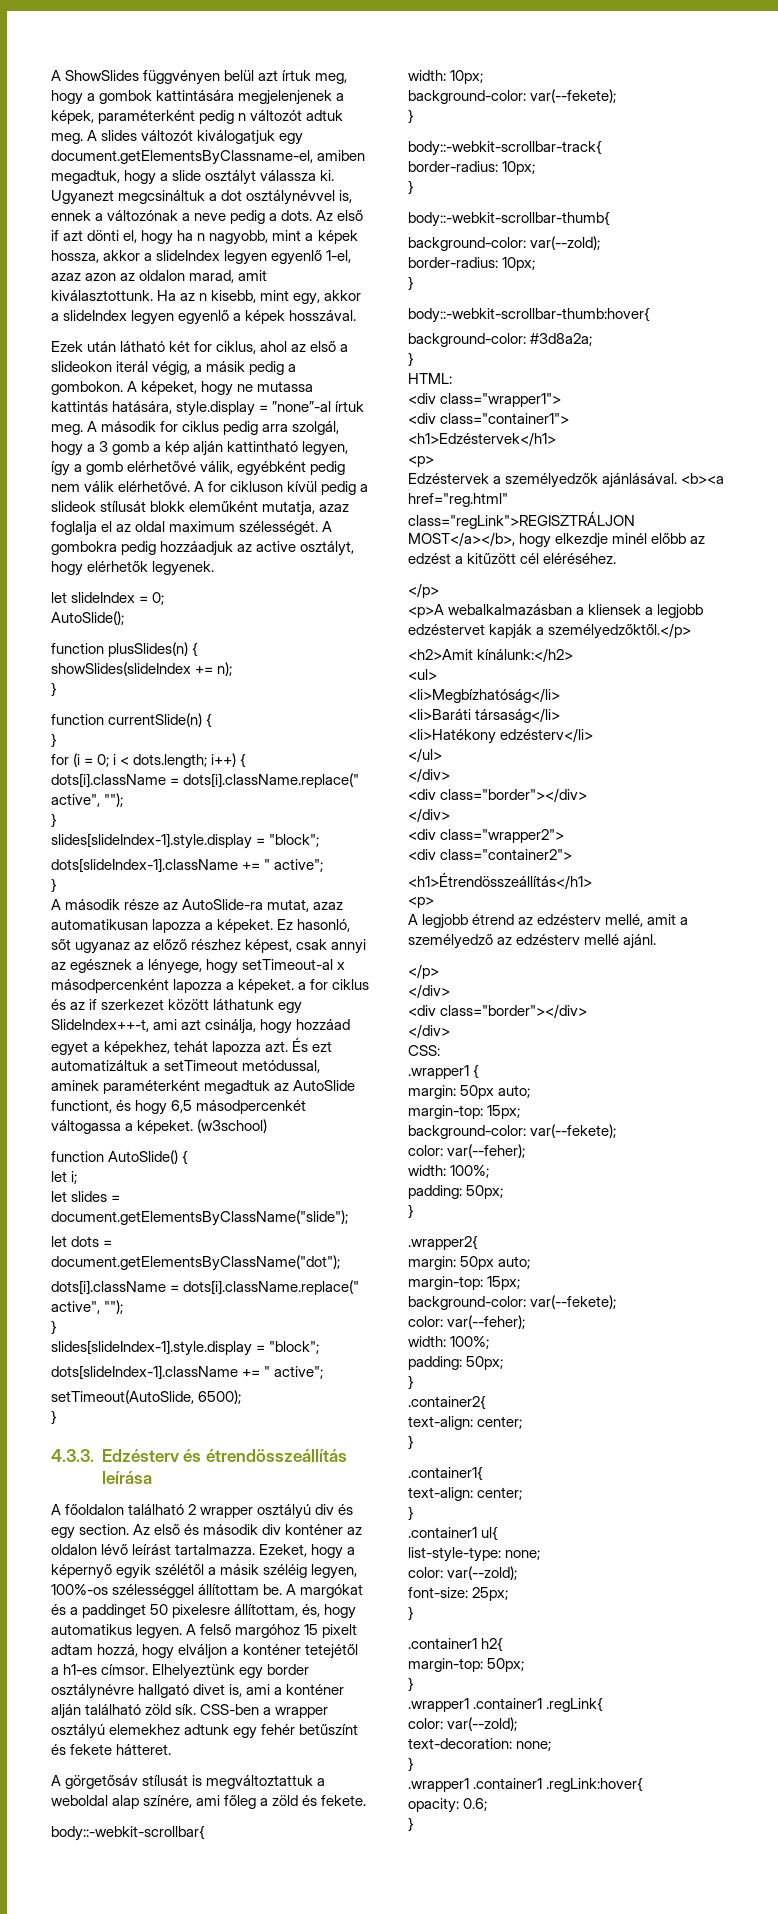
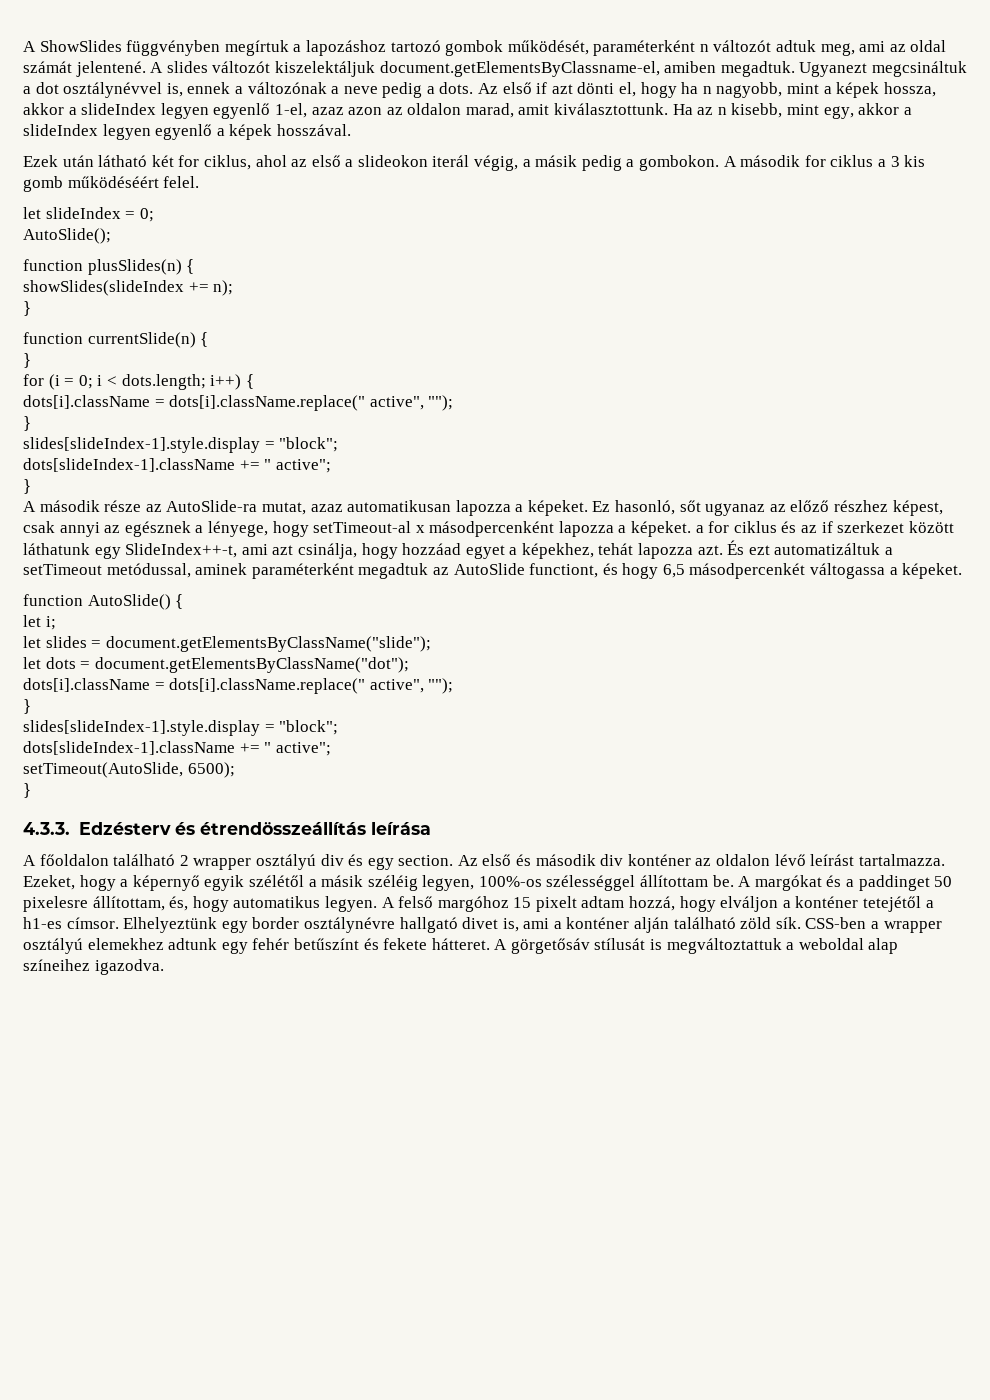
- A ShowSlides függvényen belül azt írtuk meg, hogy a gombok kattintására megjelenjenek a képek, paraméterként pedig n változót adtuk meg. A slides változót kiválogatjuk egy document.getElementsByClassname-el, amiben megadtuk, hogy a slide osztályt válassza ki.
+ A ShowSlides függvényben megírtuk a lapozáshoz tartozó gombok működését, paraméterként n változót adtuk meg, ami az oldal számát jelentené. A slides változót kiszelektáljuk document.getElementsByClassname-el, amiben megadtuk.
- A képeket, hogy ne mutassa kattintás hatására, style.display = ”none”-al írtuk meg. A második for ciklus pedig arra szolgál, hogy a 3 gomb a kép alján kattintható legyen, így a gomb elérhetővé válik, egyébként pedig nem válik elérhetővé. A for cikluson kívül pedig a slideok stílusát blokk eleműként mutatja, azaz foglalja el az oldal maximum szélességét. A gombokra pedig hozzáadjuk az active osztályt, hogy elérhetők legyenek.
+ A második for ciklus a 3 kis gomb működéséért felel.
- (w3school)
- CSS-ben a wrapper osztályú elemekhez adtunk egy fehér betűszínt és fekete hátteret.
- A görgetősáv stílusát is megváltoztattuk a weboldal alap színére, ami főleg a zöld és fekete.
- body::-webkit-scrollbar{
- width: 10px;
- background-color: var(--fekete);
- }
- body::-webkit-scrollbar-track{
- border-radius: 10px;
- }
- body::-webkit-scrollbar-thumb{
- background-color: var(--zold);
- border-radius: 10px;
- }
- body::-webkit-scrollbar-thumb:hover{
- background-color: #3d8a2a;
- }
- HTML:
- <div class="wrapper1">
- <div class="container1">
- <h1>Edzéstervek</h1>
- <p>
- Edzéstervek a személyedzők ajánlásával. <b><a href="reg.html" class="regLink">REGISZTRÁLJON MOST</a></b>, hogy elkezdje minél előbb az edzést a kitűzött cél eléréséhez.
- </p>
- <p>A webalkalmazásban a kliensek a legjobb edzéstervet kapják a személyedzőktől.</p>
- <h2>Amit kínálunk:</h2>
- <ul>
- <li>Megbízhatóság</li>
- <li>Baráti társaság</li>
- <li>Hatékony edzésterv</li>
- </ul>
- </div>
- <div class="border"></div>
- </div>
- <div class="wrapper2">
- <div class="container2">
- <h1>Étrendösszeállítás</h1>
- <p>
- A legjobb étrend az edzésterv mellé, amit a személyedző az edzésterv mellé ajánl.
- </p>
- </div>
- <div class="border"></div>
- </div>
- CSS:
- .wrapper1 {
- margin: 50px auto;
- margin-top: 15px;
- background-color: var(--fekete);
- color: var(--feher);
- width: 100%;
- padding: 50px;
- }
- .wrapper2{
- margin: 50px auto;
- margin-top: 15px;
- background-color: var(--fekete);
- color: var(--feher);
- width: 100%;
- padding: 50px;
- }
- .container2{
- text-align: center;
- }
- .container1{
- text-align: center;
- }
- .container1 ul{
- list-style-type: none;
- color: var(--zold);
- font-size: 25px;
- }
- .container1 h2{
- margin-top: 50px;
- }
- .wrapper1 .container1 .regLink{
- color: var(--zold);
- text-decoration: none;
- }
- .wrapper1 .container1 .regLink:hover{
- opacity: 0.6;
- }
+ CSS-ben a wrapper osztályú elemekhez adtunk egy fehér betűszínt és fekete hátteret. A görgetősáv stílusát is megváltoztattuk a weboldal alap színeihez igazodva.

